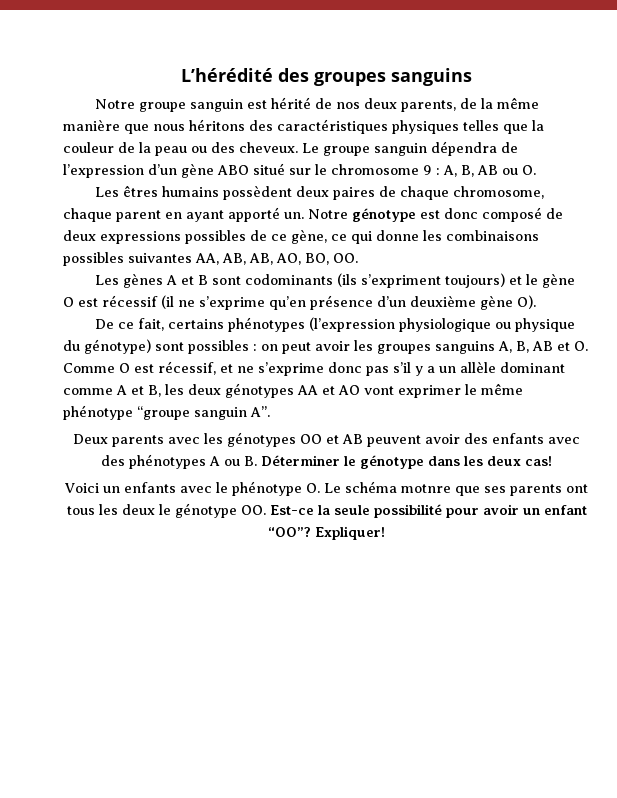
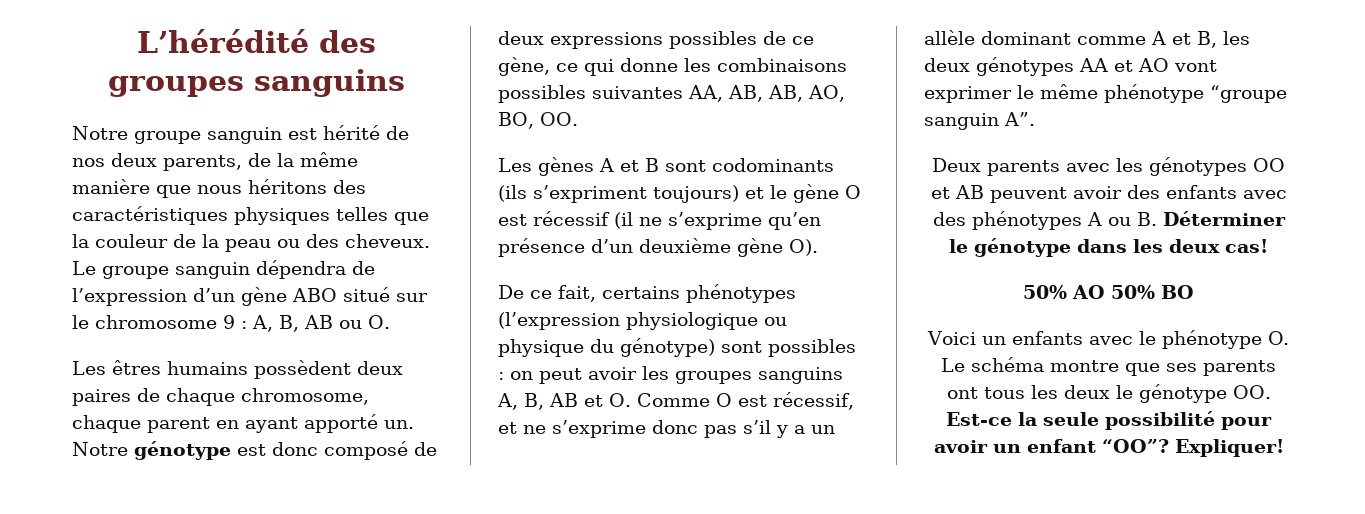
+ 50% AO 50% BO
- Voici un enfants avec le phénotype O. Le schéma motnre que ses parents ont tous les deux le génotype OO. Est-ce la seule possibilité pour avoir un enfant “OO”?
+ Voici un enfants avec le phénotype O. Le schéma montre que ses parents ont tous les deux le génotype OO. Est-ce la seule possibilité pour avoir un enfant “OO”?

